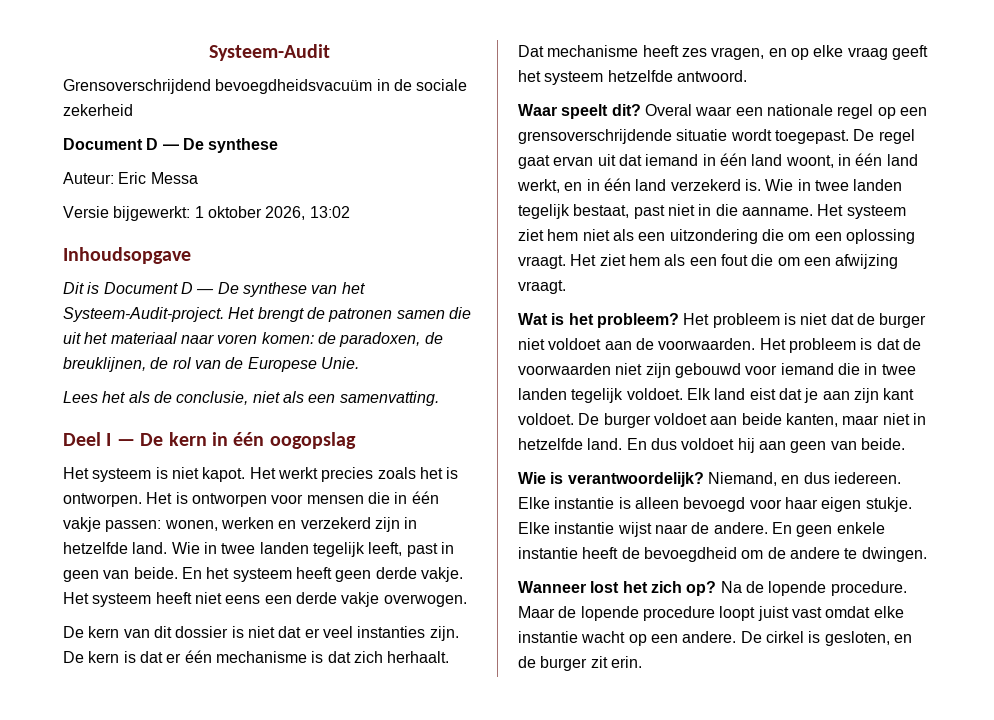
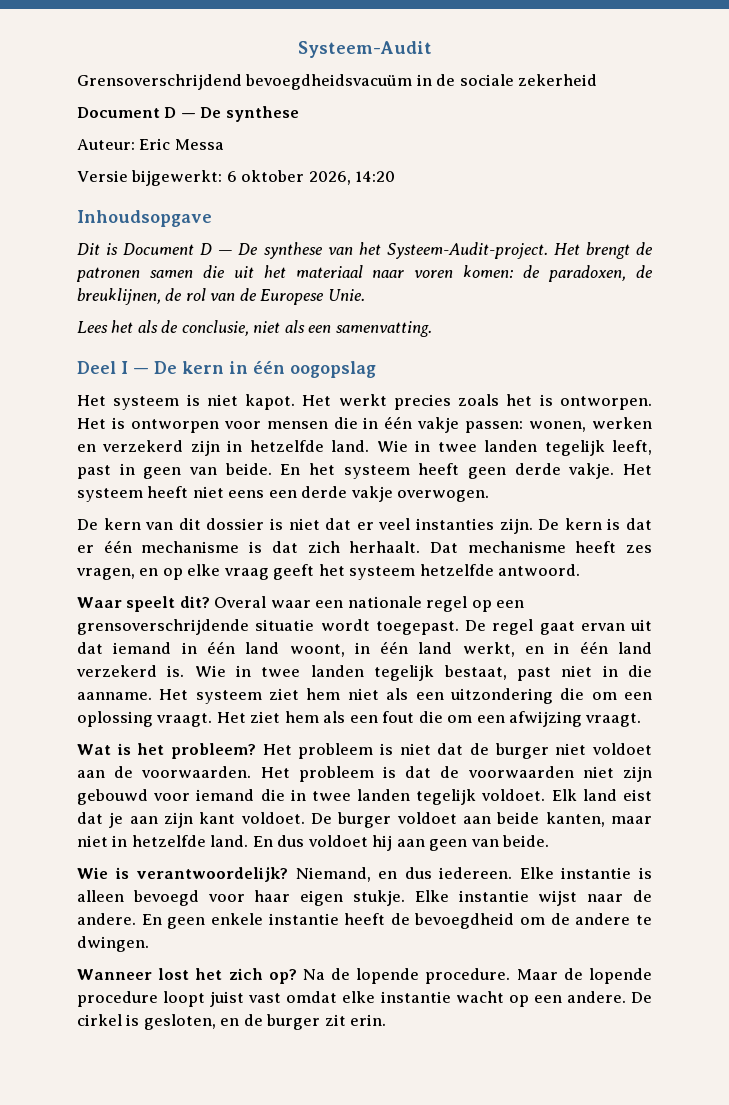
- Versie bijgewerkt: 1 oktober 2026, 13:02
+ Versie bijgewerkt: 6 oktober 2026, 14:20

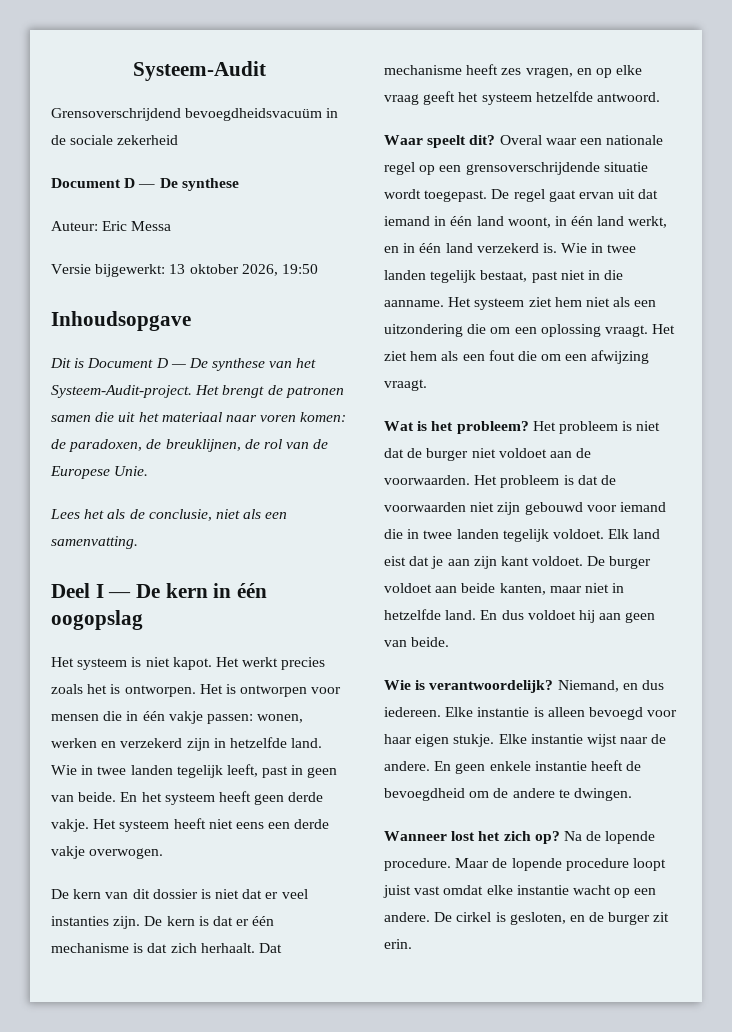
- Versie bijgewerkt: 6 oktober 2026, 14:20
+ Versie bijgewerkt: 13 oktober 2026, 19:50

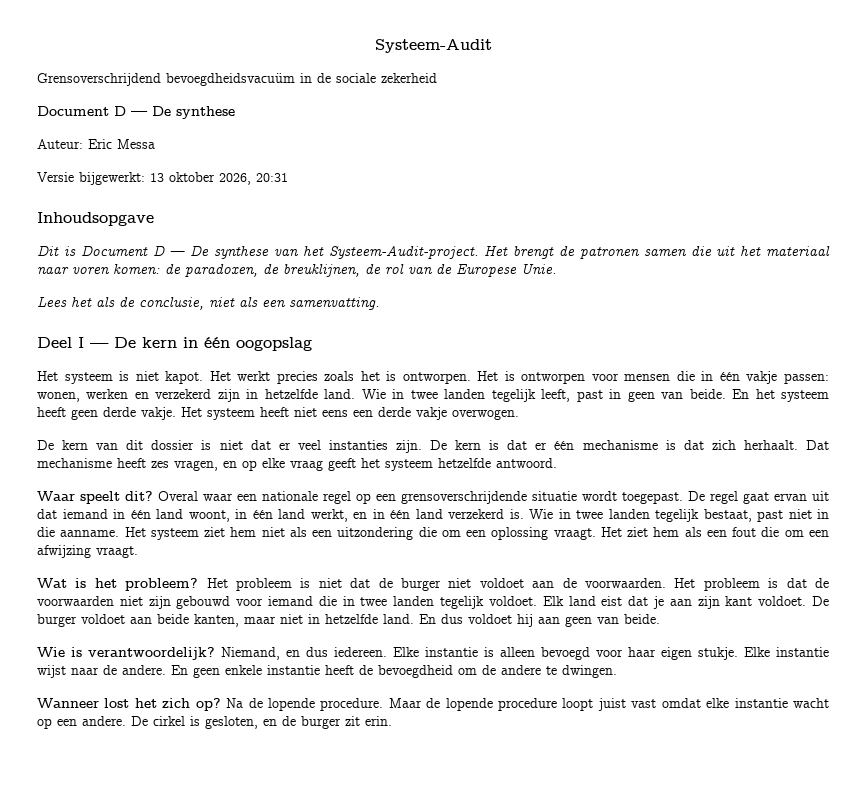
- Versie bijgewerkt: 13 oktober 2026, 19:50
+ Versie bijgewerkt: 13 oktober 2026, 20:31

